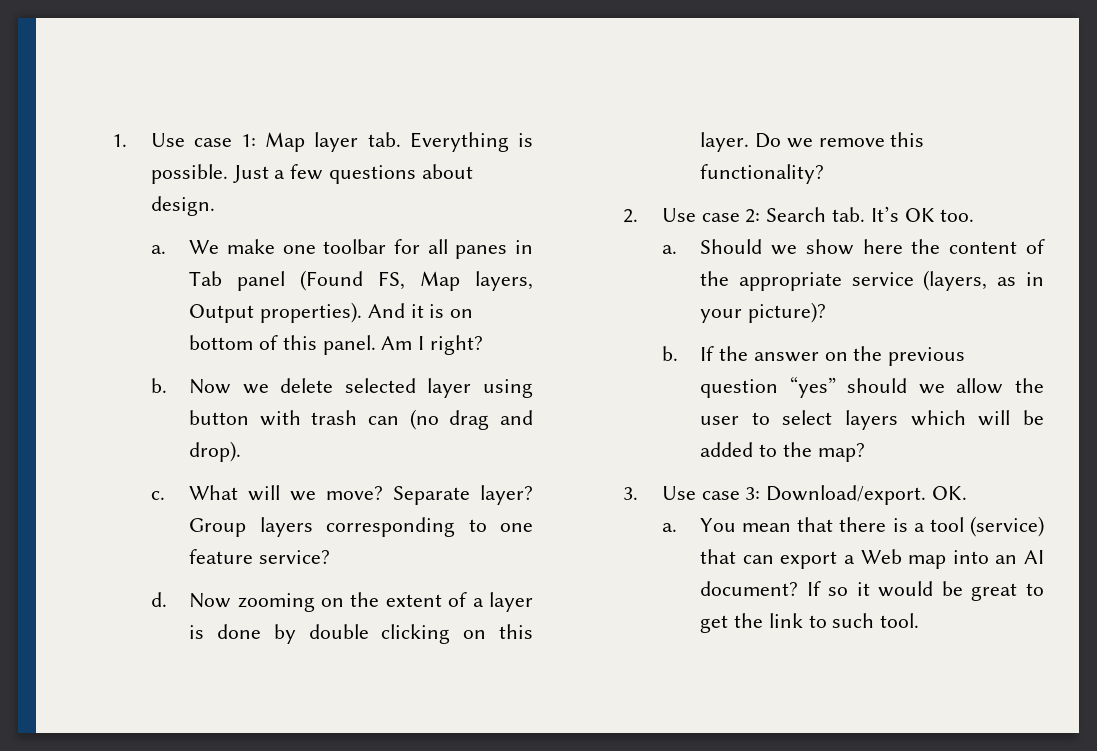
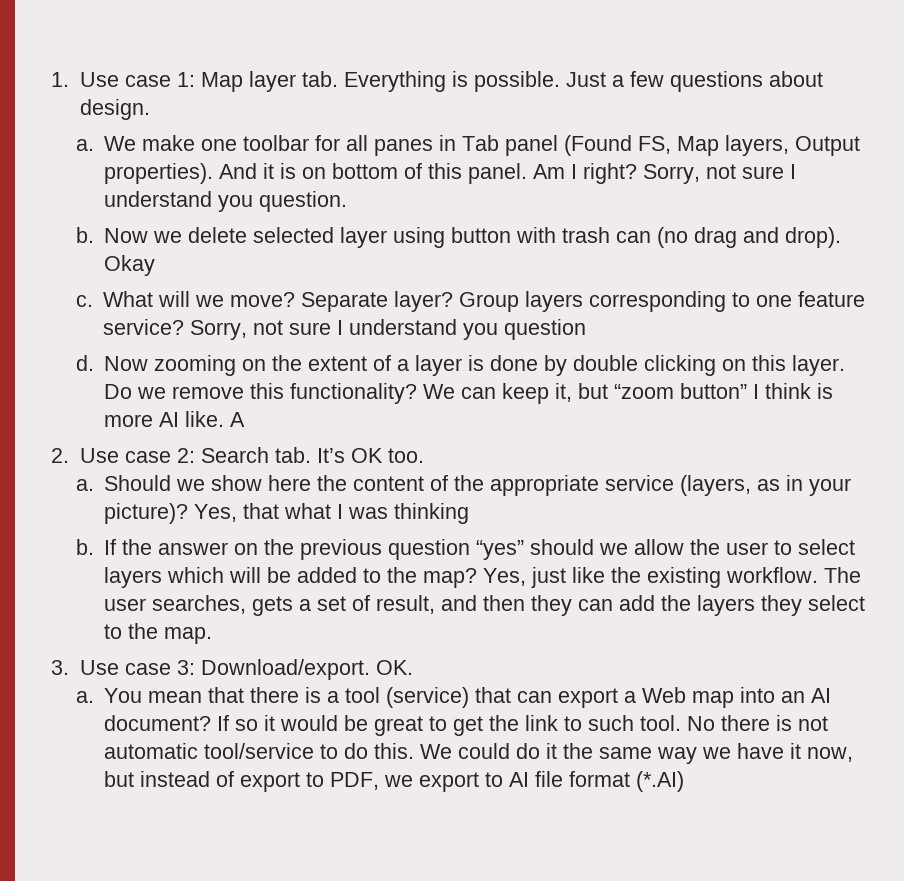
+ Sorry, not sure I understand you question.
+ Okay
+ Sorry, not sure I understand you question
+ We can keep it, but “zoom button” I think is more AI like. A
+ Yes, that what I was thinking
+ Yes, just like the existing workflow. The user searches, gets a set of result, and then they can add the layers they select to the map.
+ No there is not automatic tool/service to do this. We could do it the same way we have it now, but instead of export to PDF, we export to AI file format (*.AI)

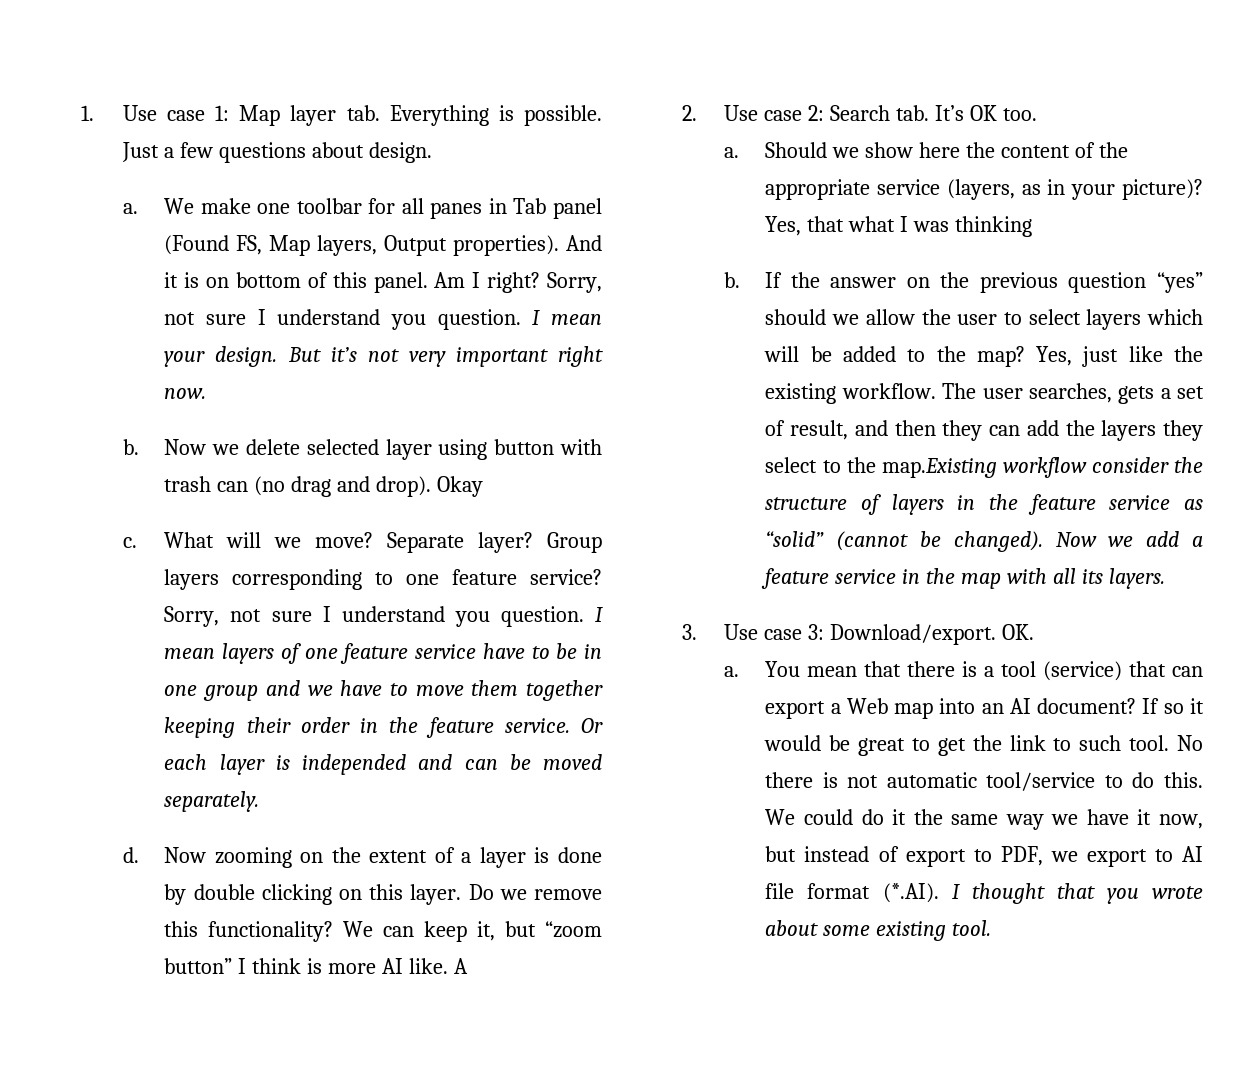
+ I mean your design. But it’s not very important right now.
- Sorry, not sure I understand you question
+ Sorry, not sure I understand you question. I mean layers of one feature service have to be in one group and we have to move them together keeping their order in the feature service. Or each layer is independed and can be moved separately.
- The user searches, gets a set of result, and then they can add the layers they select to the map.
+ The user searches, gets a set of result, and then they can add the layers they select to the map.Existing workflow consider the structure of layers in the feature service as “solid” (cannot be changed). Now we add a feature service in the map with all its layers.
- We could do it the same way we have it now, but instead of export to PDF, we export to AI file format (*.AI)
+ We could do it the same way we have it now, but instead of export to PDF, we export to AI file format (*.AI). I thought that you wrote about some existing tool.

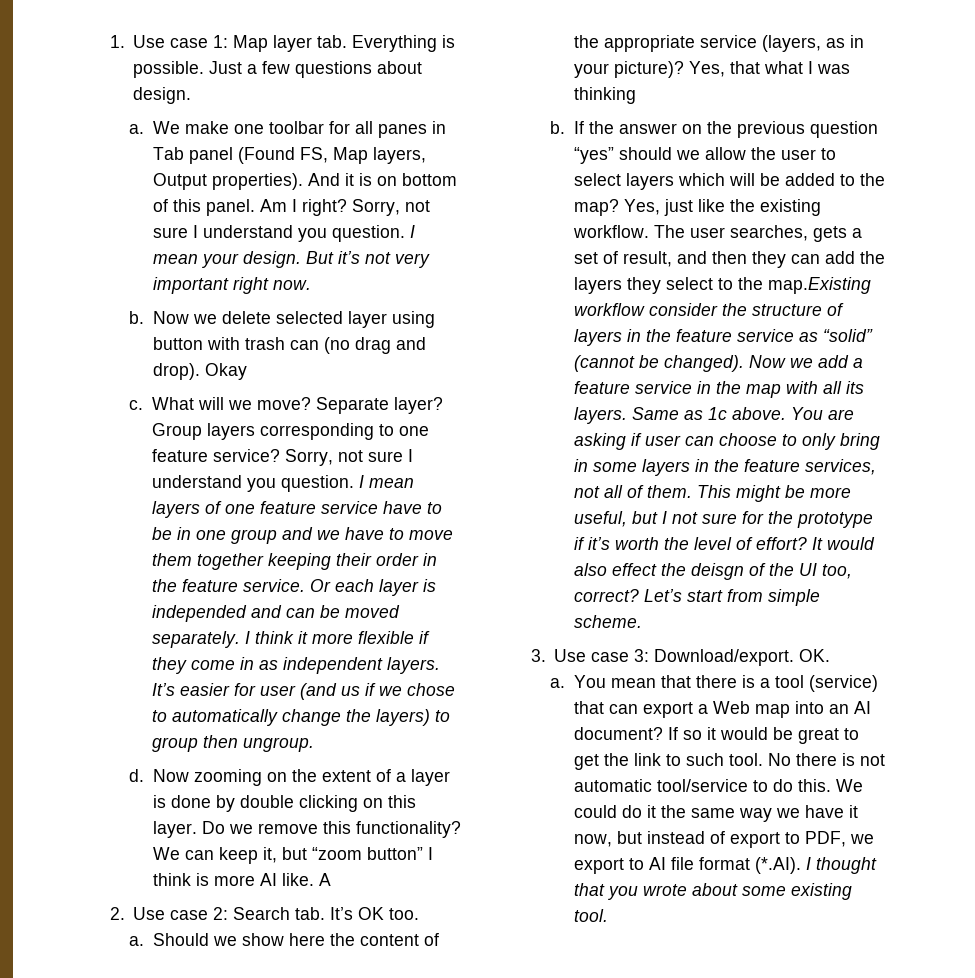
+ I think it more flexible if they come in as independent layers. It’s easier for user (and us if we chose to automatically change the layers) to group then ungroup.
+ Same as 1c above. You are asking if user can choose to only bring in some layers in the feature services, not all of them. This might be more useful, but I not sure for the prototype if it’s worth the level of effort? It would also effect the deisgn of the UI too, correct? Let’s start from simple scheme.

